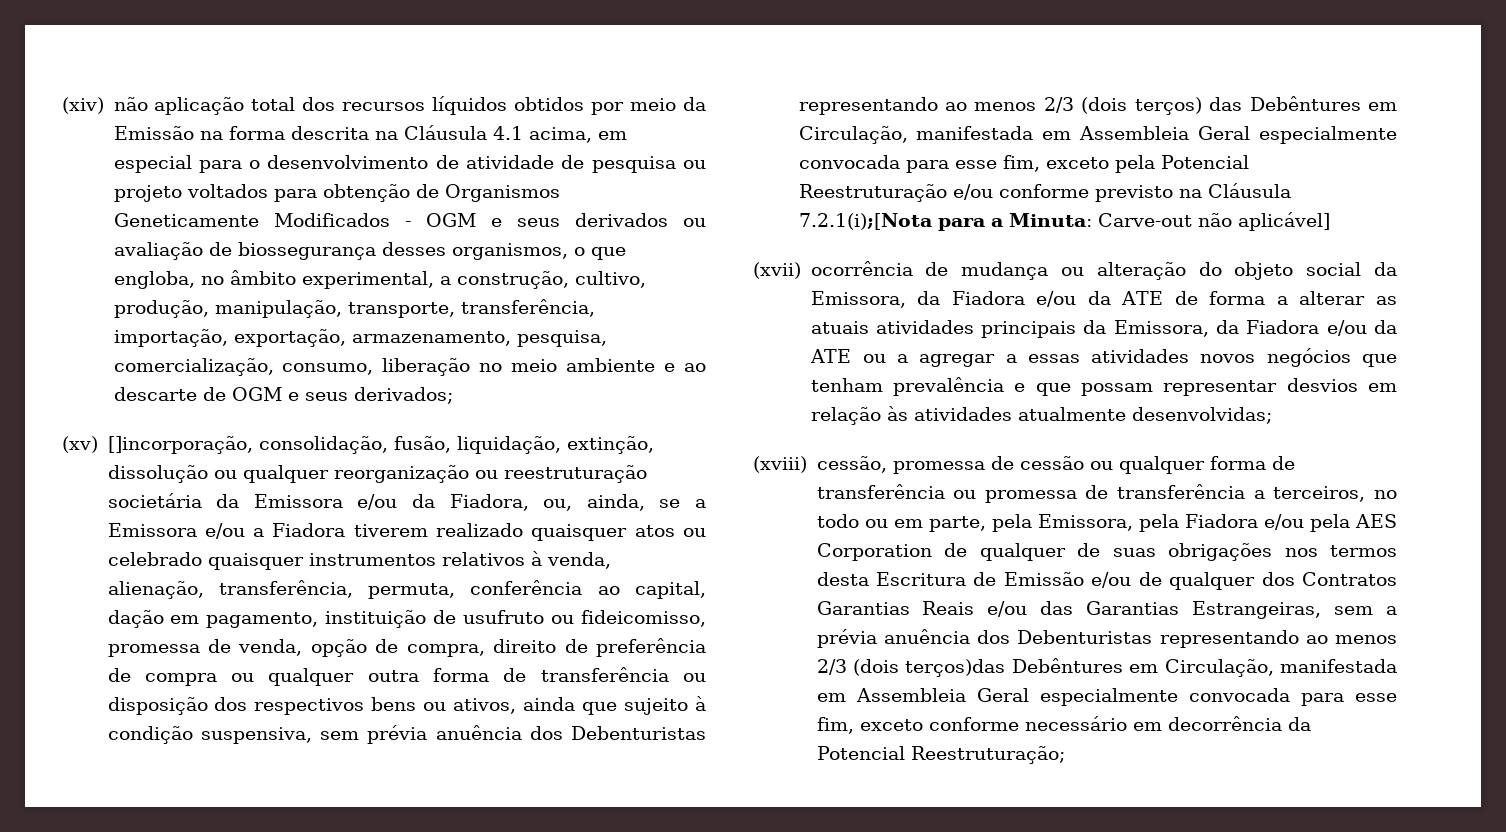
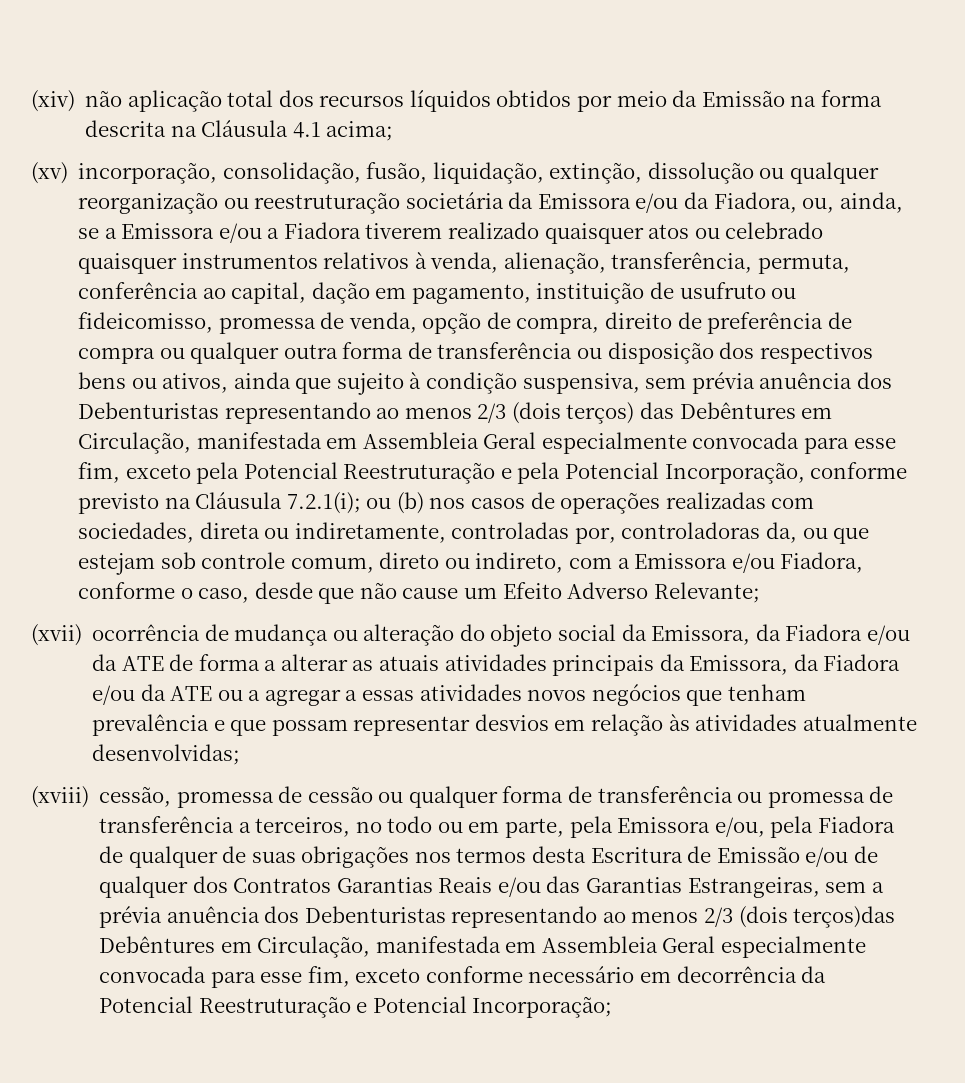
- (xiv) não aplicação total dos recursos líquidos obtidos por meio da Emissão na forma descrita na Cláusula 4.1 acima, em especial para o desenvolvimento de atividade de pesquisa ou projeto voltados para obtenção de Organismos Geneticamente Modificados - OGM e seus derivados ou avaliação de biossegurança desses organismos, o que engloba, no âmbito experimental, a construção, cultivo, produção, manipulação, transporte, transferência, importação, exportação, armazenamento, pesquisa, comercialização, consumo, liberação no meio ambiente e ao descarte de OGM e seus derivados;
+ (xiv) não aplicação total dos recursos líquidos obtidos por meio da Emissão na forma descrita na Cláusula 4.1 acima;
- (xv) []incorporação, consolidação, fusão, liquidação, extinção, dissolução ou qualquer reorganização ou reestruturação societária da Emissora e/ou da Fiadora, ou, ainda, se a Emissora e/ou a Fiadora tiverem realizado quaisquer atos ou celebrado quaisquer instrumentos relativos à venda, alienação, transferência, permuta, conferência ao capital, dação em pagamento, instituição de usufruto ou fideicomisso, promessa de venda, opção de compra, direito de preferência de compra ou qualquer outra forma de transferência ou disposição dos respectivos bens ou ativos, ainda que sujeito à condição suspensiva, sem prévia anuência dos Debenturistas representando ao menos 2/3 (dois terços) das Debêntures em Circulação, manifestada em Assembleia Geral especialmente convocada para esse fim, exceto pela Potencial Reestruturação e/ou conforme previsto na Cláusula 7.2.1(i);[Nota para a Minuta: Carve-out não aplicável]
+ (xv) incorporação, consolidação, fusão, liquidação, extinção, dissolução ou qualquer reorganização ou reestruturação societária da Emissora e/ou da Fiadora, ou, ainda, se a Emissora e/ou a Fiadora tiverem realizado quaisquer atos ou celebrado quaisquer instrumentos relativos à venda, alienação, transferência, permuta, conferência ao capital, dação em pagamento, instituição de usufruto ou fideicomisso, promessa de venda, opção de compra, direito de preferência de compra ou qualquer outra forma de transferência ou disposição dos respectivos bens ou ativos, ainda que sujeito à condição suspensiva, sem prévia anuência dos Debenturistas representando ao menos 2/3 (dois terços) das Debêntures em Circulação, manifestada em Assembleia Geral especialmente convocada para esse fim, exceto pela Potencial Reestruturação e pela Potencial Incorporação, conforme previsto na Cláusula 7.2.1(i); ou (b) nos casos de operações realizadas com sociedades, direta ou indiretamente, controladas por, controladoras da, ou que estejam sob controle comum, direto ou indireto, com a Emissora e/ou Fiadora, conforme o caso, desde que não cause um Efeito Adverso Relevante;
- (xviii) cessão, promessa de cessão ou qualquer forma de transferência ou promessa de transferência a terceiros, no todo ou em parte, pela Emissora, pela Fiadora e/ou pela AES Corporation de qualquer de suas obrigações nos termos desta Escritura de Emissão e/ou de qualquer dos Contratos Garantias Reais e/ou das Garantias Estrangeiras, sem a prévia anuência dos Debenturistas representando ao menos 2/3 (dois terços)das Debêntures em Circulação, manifestada em Assembleia Geral especialmente convocada para esse fim, exceto conforme necessário em decorrência da Potencial Reestruturação;
+ (xviii) cessão, promessa de cessão ou qualquer forma de transferência ou promessa de transferência a terceiros, no todo ou em parte, pela Emissora e/ou, pela Fiadora de qualquer de suas obrigações nos termos desta Escritura de Emissão e/ou de qualquer dos Contratos Garantias Reais e/ou das Garantias Estrangeiras, sem a prévia anuência dos Debenturistas representando ao menos 2/3 (dois terços)das Debêntures em Circulação, manifestada em Assembleia Geral especialmente convocada para esse fim, exceto conforme necessário em decorrência da Potencial Reestruturação e Potencial Incorporação;

